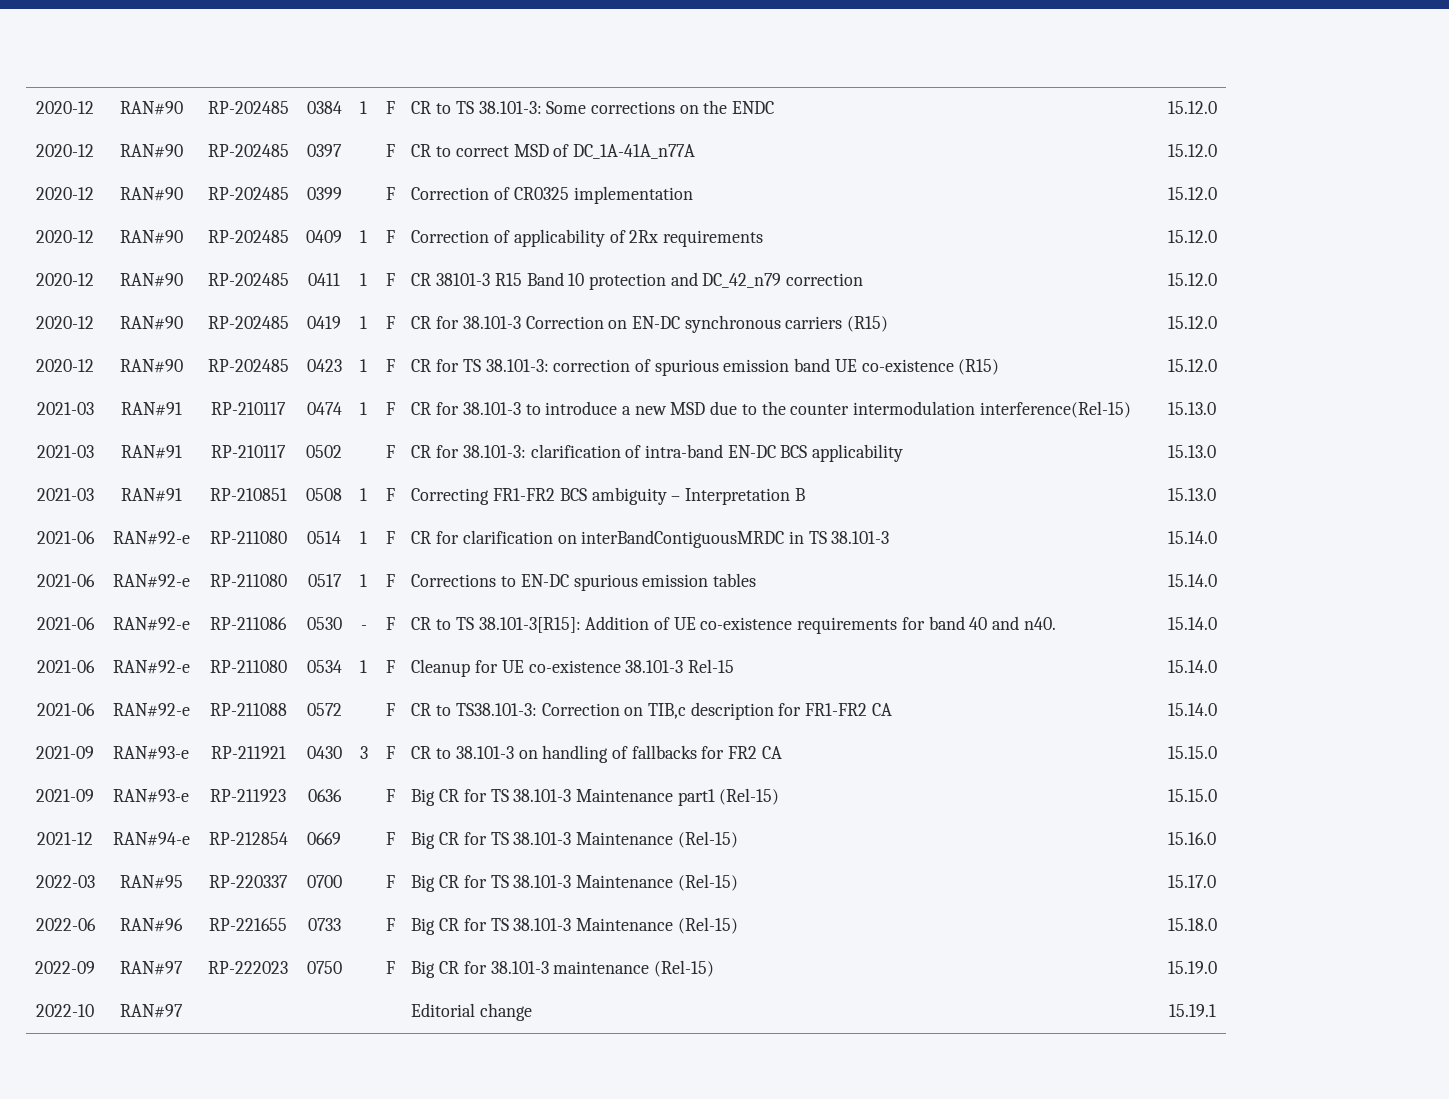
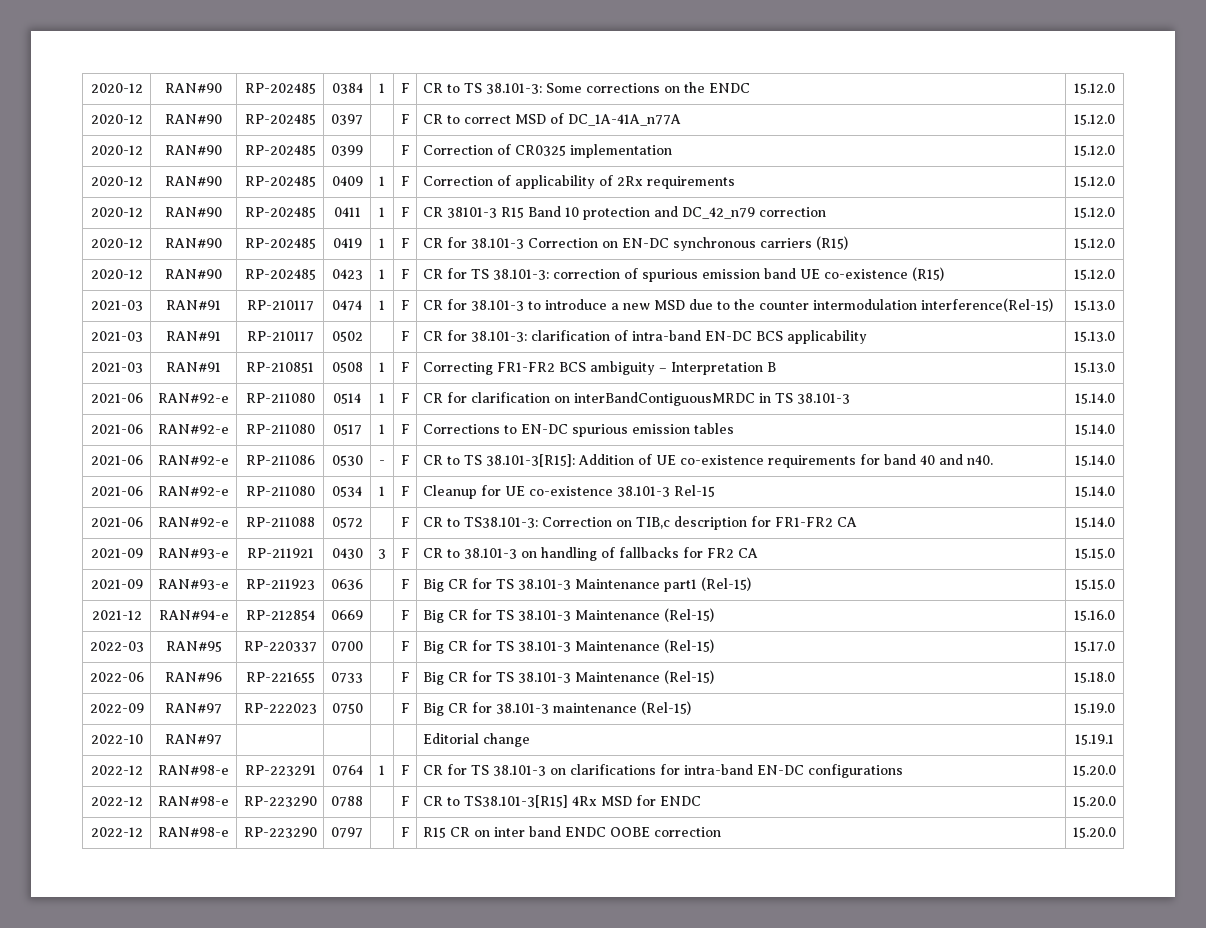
+ 2022-12 | RAN#98-e | RP-223291 | 0764 | 1 | F | CR for TS 38.101-3 on clarifications for intra-band EN-DC configurations | 15.20.0
+ 2022-12 | RAN#98-e | RP-223290 | 0788 | | F | CR to TS38.101-3[R15] 4Rx MSD for ENDC | 15.20.0
+ 2022-12 | RAN#98-e | RP-223290 | 0797 | | F | R15 CR on inter band ENDC OOBE correction | 15.20.0

